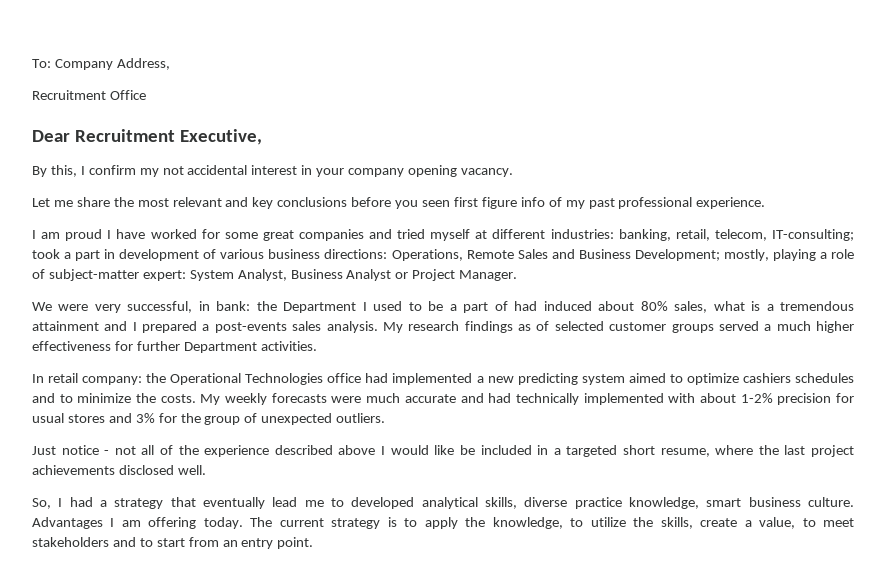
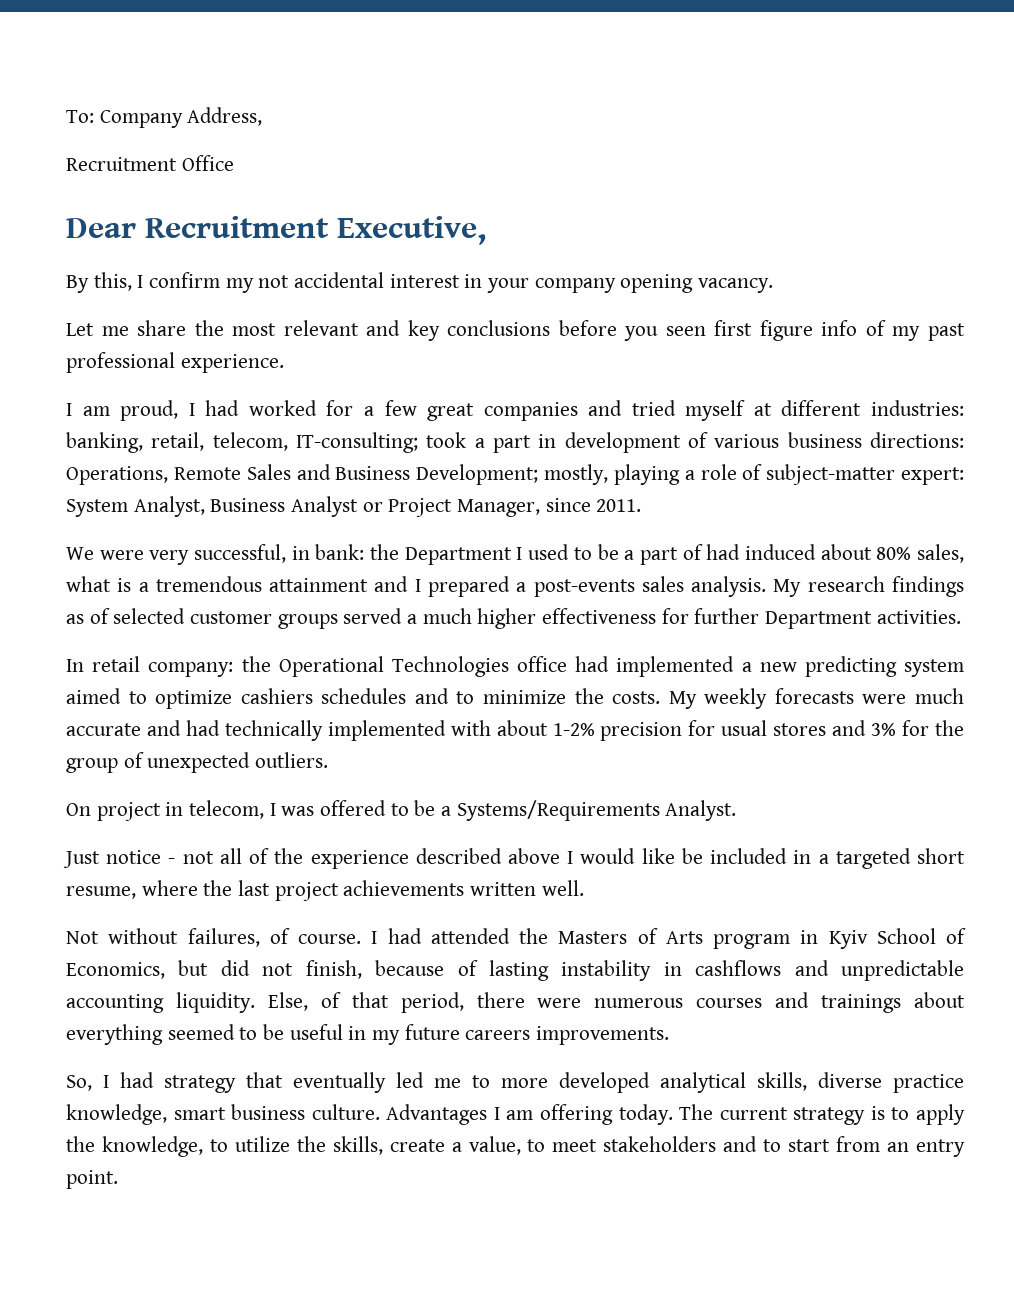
- I am proud I have worked for some great companies and tried myself at different industries: banking, retail, telecom, IT-consulting; took a part in development of various business directions: Operations, Remote Sales and Business Development; mostly, playing a role of subject-matter expert: System Analyst, Business Analyst or Project Manager.
+ I am proud, I had worked for a few great companies and tried myself at different industries: banking, retail, telecom, IT-consulting; took a part in development of various business directions: Operations, Remote Sales and Business Development; mostly, playing a role of subject-matter expert: System Analyst, Business Analyst or Project Manager, since 2011.
+ On project in telecom, I was offered to be a Systems/Requirements Analyst.
- Just notice - not all of the experience described above I would like be included in a targeted short resume, where the last project achievements disclosed well.
+ Just notice - not all of the experience described above I would like be included in a targeted short resume, where the last project achievements written well.
+ Not without failures, of course. I had attended the Masters of Arts program in Kyiv School of Economics, but did not finish, because of lasting instability in cashflows and unpredictable accounting liquidity. Else, of that period, there were numerous courses and trainings about everything seemed to be useful in my future careers improvements.
- So, I had a strategy that eventually lead me to developed analytical skills, diverse practice knowledge, smart business culture.
+ So, I had strategy that eventually led me to more developed analytical skills, diverse practice knowledge, smart business culture.

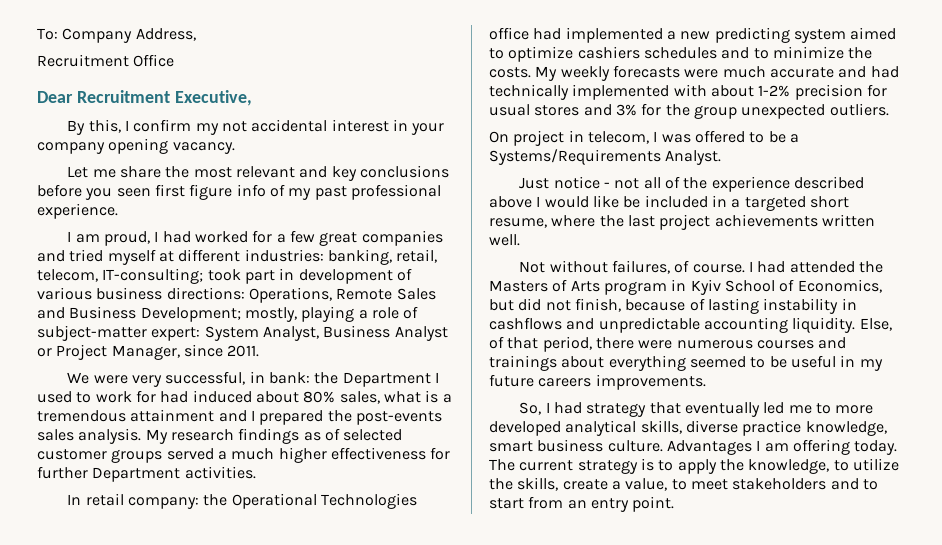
- I am proud, I had worked for a few great companies and tried myself at different industries: banking, retail, telecom, IT-consulting; took a part in development of various business directions: Operations, Remote Sales and Business Development; mostly, playing a role of subject-matter expert: System Analyst, Business Analyst or Project Manager, since 2011.
+ I am proud, I had worked for a few great companies and tried myself at different industries: banking, retail, telecom, IT-consulting; took part in development of various business directions: Operations, Remote Sales and Business Development; mostly, playing a role of subject-matter expert: System Analyst, Business Analyst or Project Manager, since 2011.
- We were very successful, in bank: the Department I used to be a part of had induced about 80% sales, what is a tremendous attainment and I prepared a post-events sales analysis.
+ We were very successful, in bank: the Department I used to work for had induced about 80% sales, what is a tremendous attainment and I prepared the post-events sales analysis.
- My weekly forecasts were much accurate and had technically implemented with about 1-2% precision for usual stores and 3% for the group of unexpected outliers.
+ My weekly forecasts were much accurate and had technically implemented with about 1-2% precision for usual stores and 3% for the group unexpected outliers.

